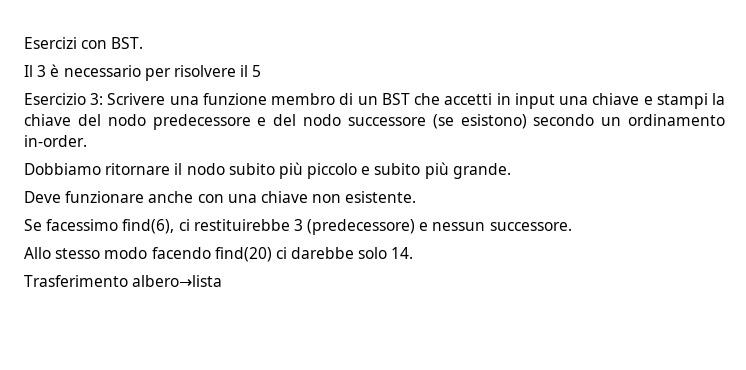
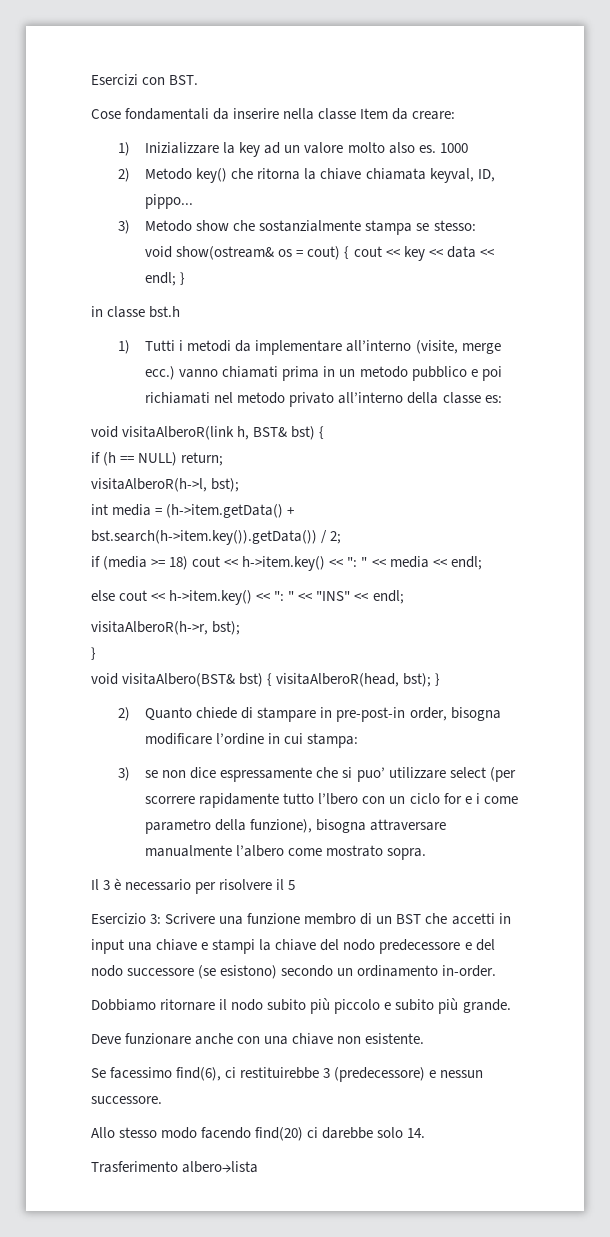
+ Cose fondamentali da inserire nella classe Item da creare:
+ 1) Inizializzare la key ad un valore molto also es. 1000
+ 2) Metodo key() che ritorna la chiave chiamata keyval, ID, pippo...
+ 3) Metodo show che sostanzialmente stampa se stesso:
+ void show(ostream& os = cout) { cout << key << data << endl; }
+ in classe bst.h
+ 1) Tutti i metodi da implementare all’interno (visite, merge ecc.) vanno chiamati prima in un metodo pubblico e poi richiamati nel metodo privato all’interno della classe es:
+ void visitaAlberoR(link h, BST& bst) {
+ if (h == NULL) return;
+ visitaAlberoR(h->l, bst);
+ int media = (h->item.getData() + bst.search(h->item.key()).getData()) / 2;
+ if (media >= 18) cout << h->item.key() << ": " << media << endl;
+ else cout << h->item.key() << ": " << "INS" << endl;
+ visitaAlberoR(h->r, bst);
+ }
+ void visitaAlbero(BST& bst) { visitaAlberoR(head, bst); }
+ 2) Quanto chiede di stampare in pre-post-in order, bisogna modificare l’ordine in cui stampa:
+ 3) se non dice espressamente che si puo’ utilizzare select (per scorrere rapidamente tutto l’lbero con un ciclo for e i come parametro della funzione), bisogna attraversare manualmente l’albero come mostrato sopra.

